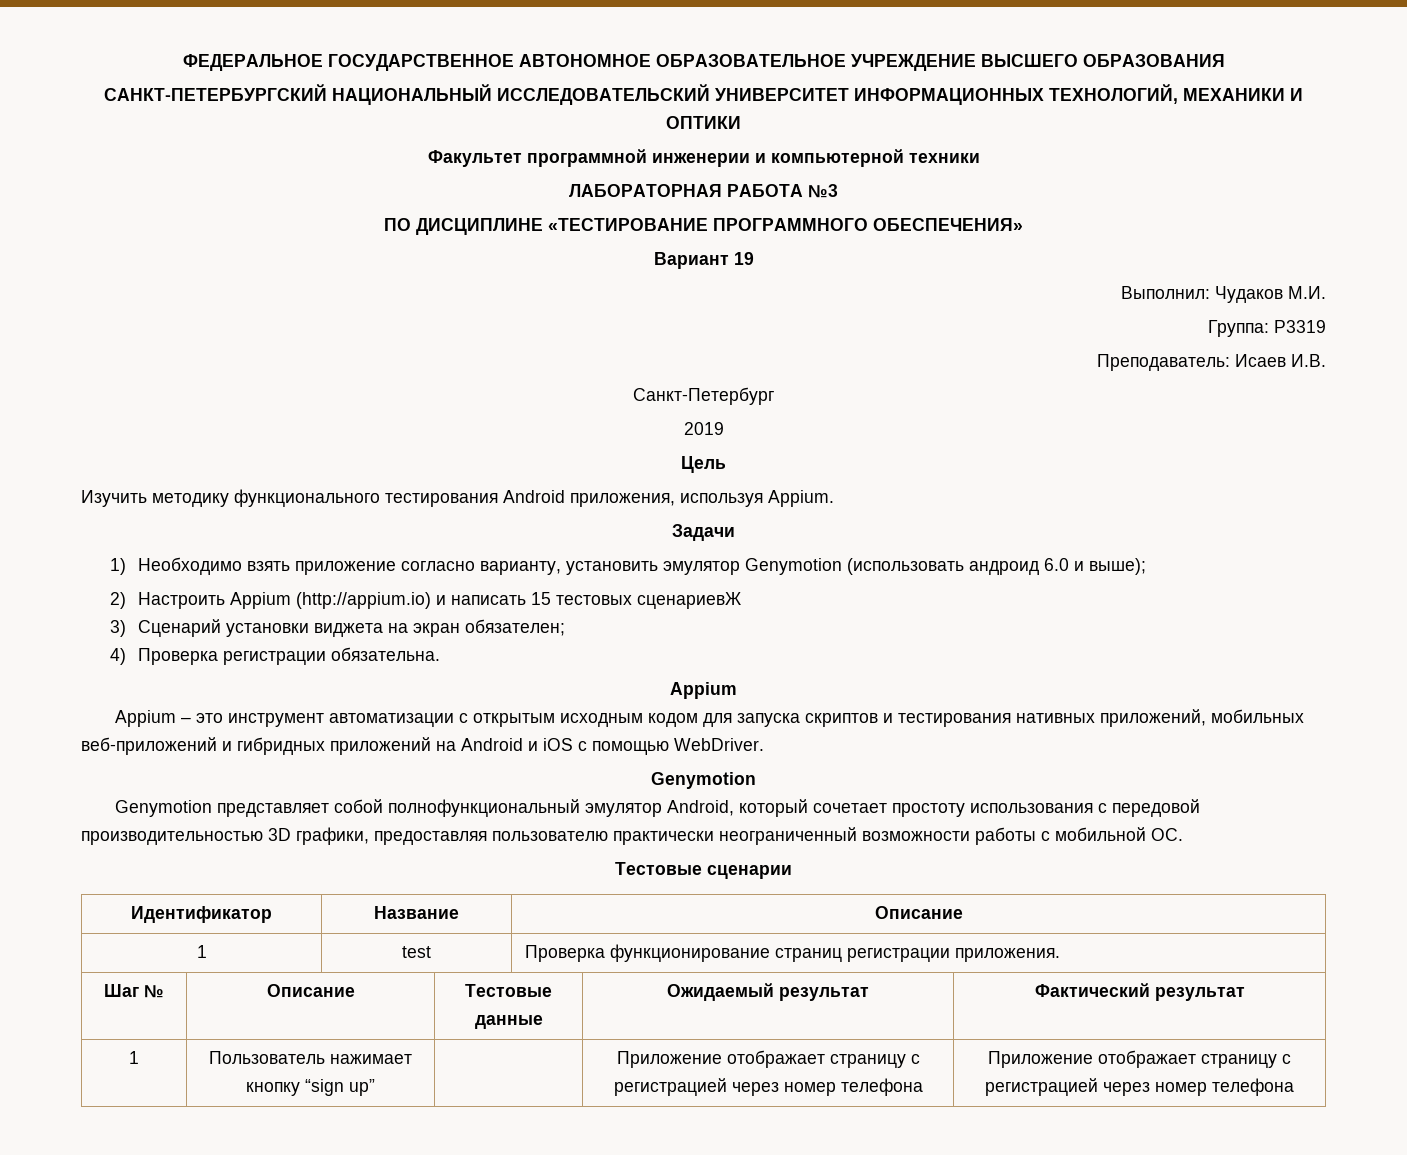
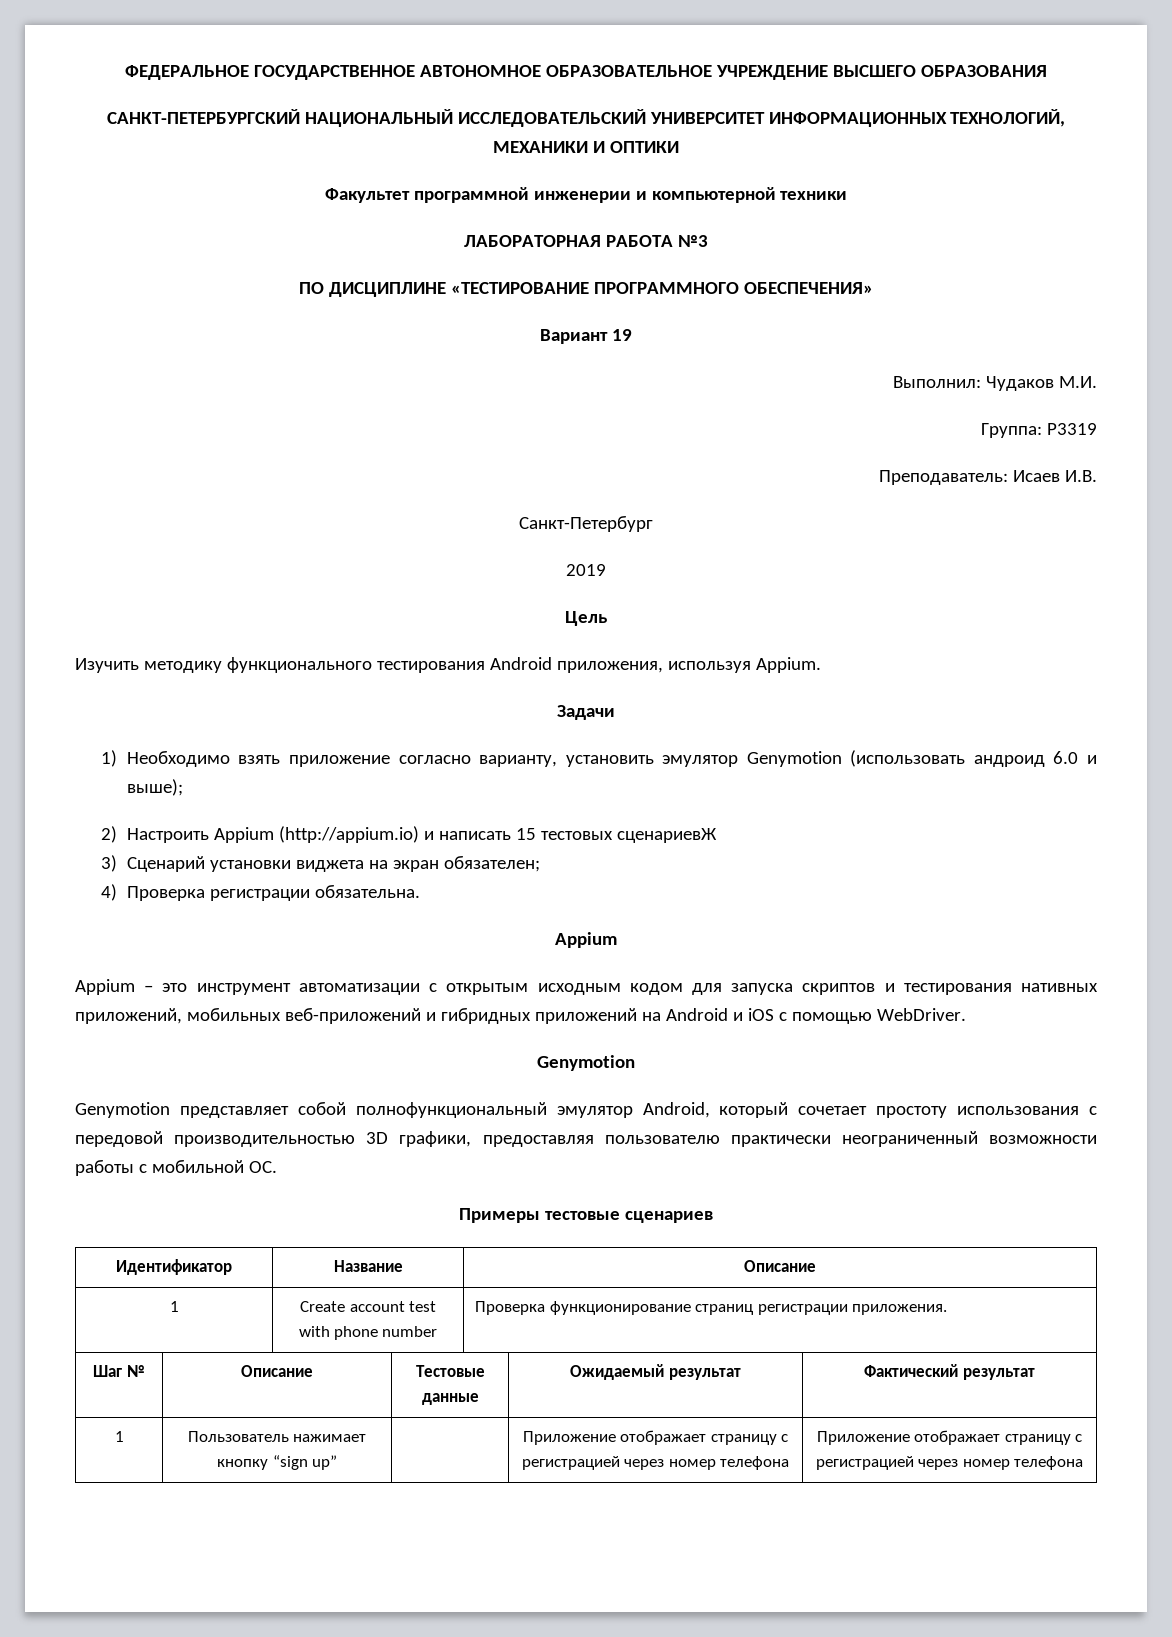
- Тестовые сценарии
+ Примеры тестовые сценариев
- 1 | test | Проверка функционирование страниц регистрации приложения.
+ 1 | Create account test with phone number | Проверка функционирование страниц регистрации приложения.

